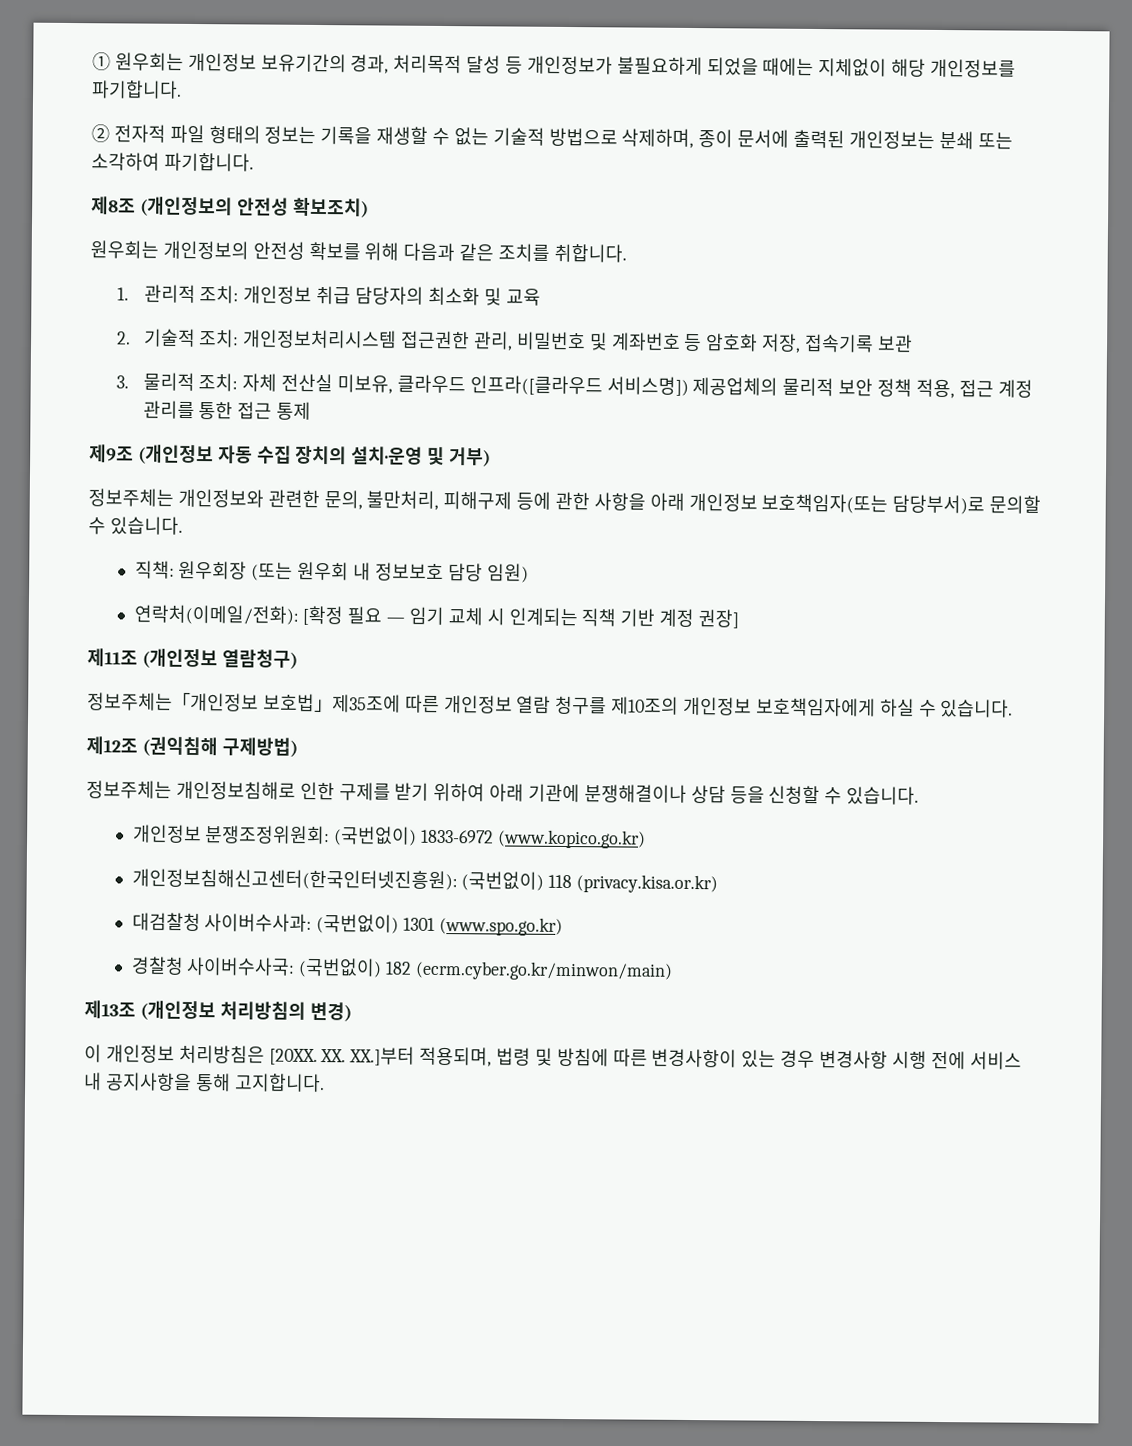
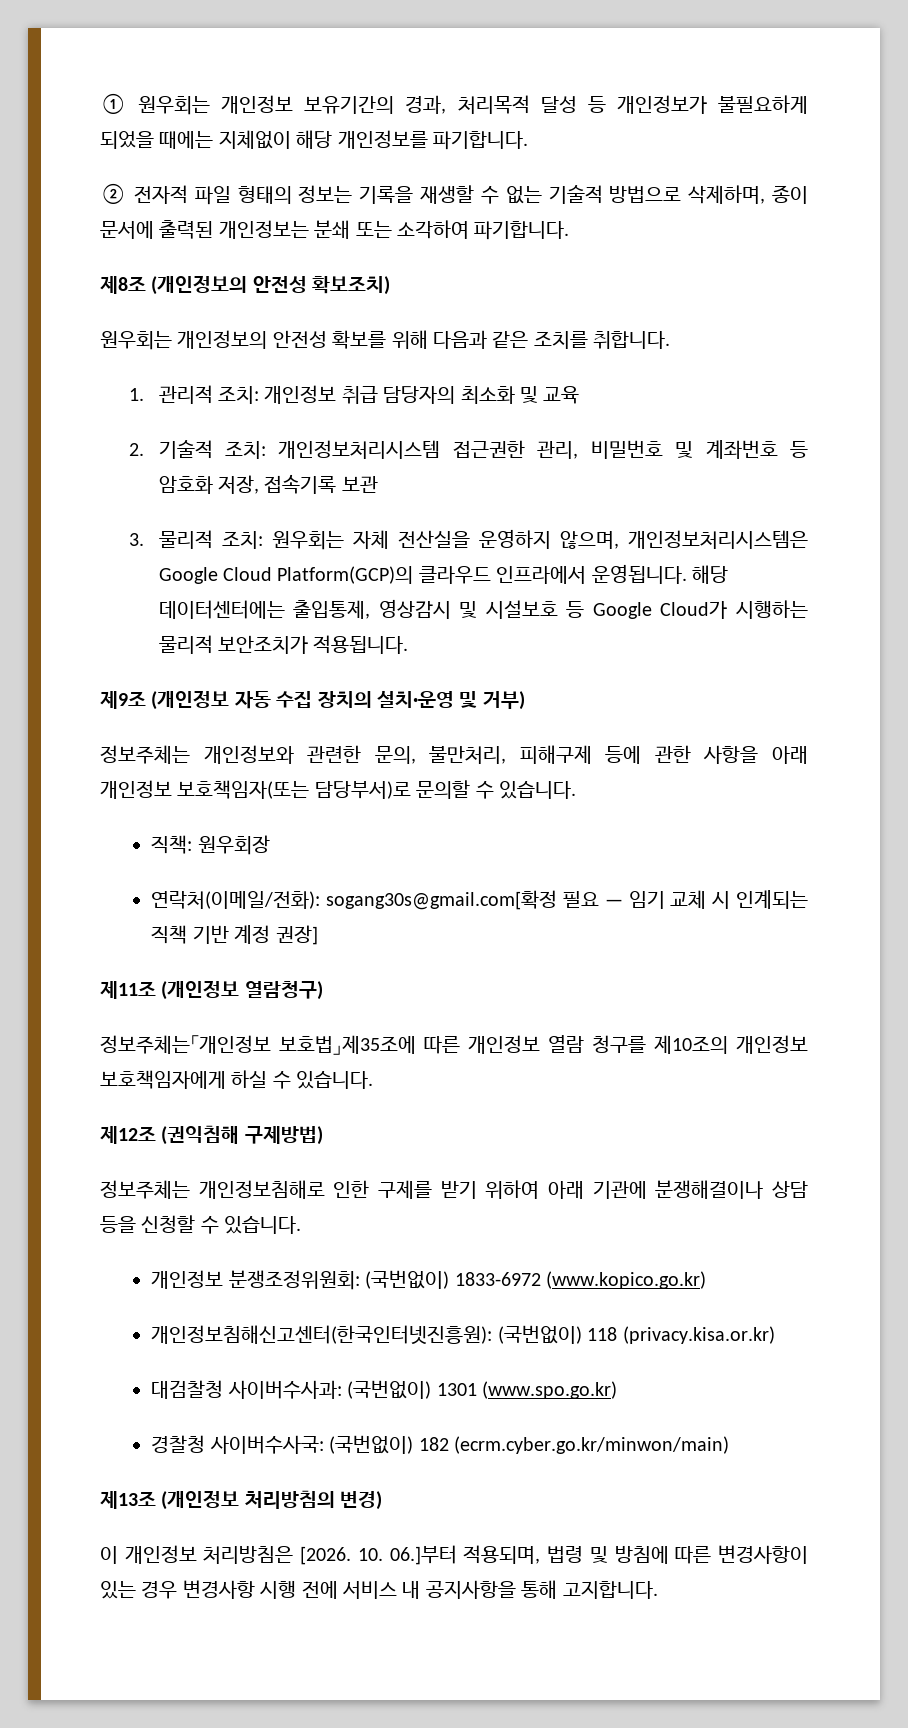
- 3. 물리적 조치: 자체 전산실 미보유, 클라우드 인프라([클라우드 서비스명]) 제공업체의 물리적 보안 정책 적용, 접근 계정 관리를 통한 접근 통제
+ 3. 물리적 조치: 원우회는 자체 전산실을 운영하지 않으며, 개인정보처리시스템은 Google Cloud Platform(GCP)의 클라우드 인프라에서 운영됩니다. 해당 데이터센터에는 출입통제, 영상감시 및 시설보호 등 Google Cloud가 시행하는 물리적 보안조치가 적용됩니다.
- 직책: 원우회장 (또는 원우회 내 정보보호 담당 임원)
+ 직책: 원우회장
- 연락처(이메일/전화): [확정 필요 — 임기 교체 시 인계되는 직책 기반 계정 권장]
+ 연락처(이메일/전화): sogang30s@gmail.com[확정 필요 — 임기 교체 시 인계되는 직책 기반 계정 권장]
- 이 개인정보 처리방침은 [20XX. XX. XX.]부터 적용되며, 법령 및 방침에 따른 변경사항이 있는 경우 변경사항 시행 전에 서비스 내 공지사항을 통해 고지합니다.
+ 이 개인정보 처리방침은 [2026. 10. 06.]부터 적용되며, 법령 및 방침에 따른 변경사항이 있는 경우 변경사항 시행 전에 서비스 내 공지사항을 통해 고지합니다.

